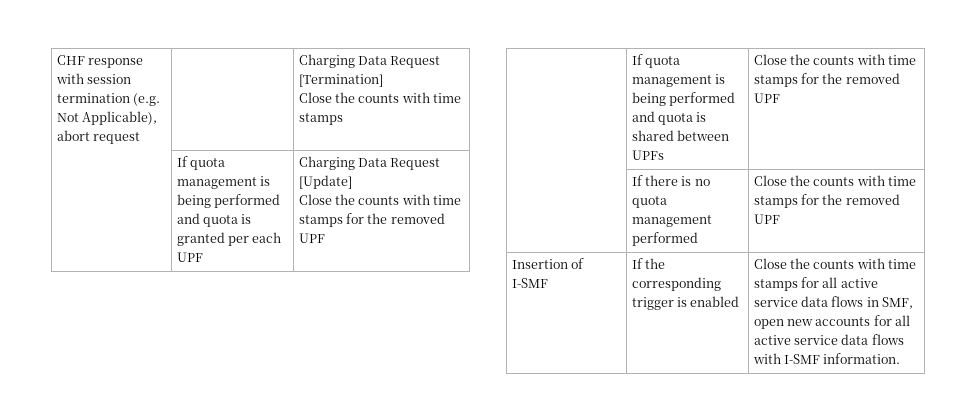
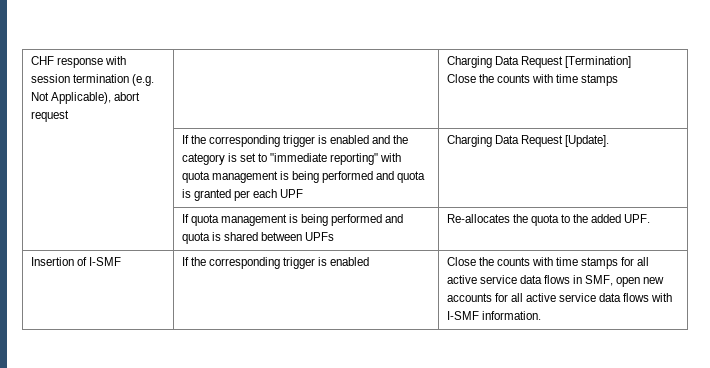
- | If quota management is being performed and quota is granted per each UPF | Charging Data Request [Update]
- Close the counts with time stamps for the removed UPF
+ | If the corresponding trigger is enabled and the category is set to "immediate reporting" with quota management is being performed and quota is granted per each UPF | Charging Data Request [Update].
- | If quota management is being performed and quota is shared between UPFs | Close the counts with time stamps for the removed UPF
- | If there is no quota management performed | Close the counts with time stamps for the removed UPF
+ | If quota management is being performed and quota is shared between UPFs | Re-allocates the quota to the added UPF.

